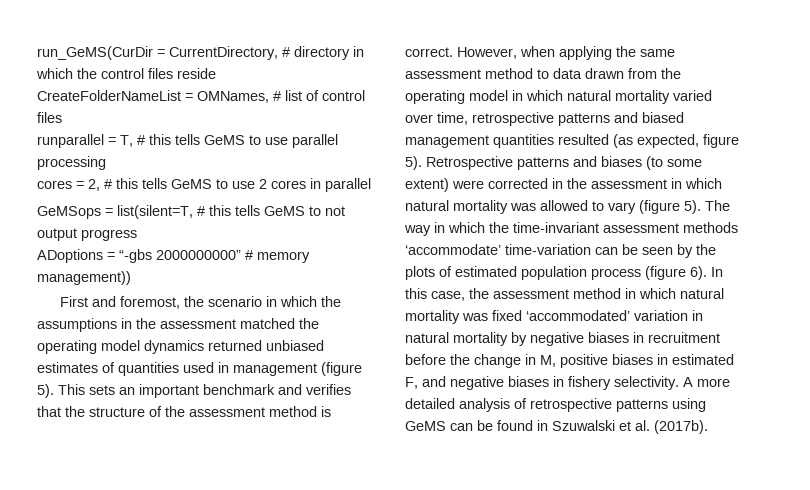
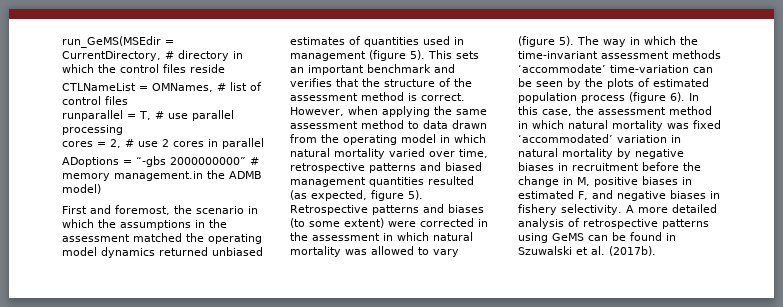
- run_GeMS(CurDir = CurrentDirectory, # directory in which the control files reside
+ run_GeMS(MSEdir = CurrentDirectory, # directory in which the control files reside
- CreateFolderNameList = OMNames, # list of control files
+ CTLNameList = OMNames, # list of control files
- runparallel = T, # this tells GeMS to use parallel processing
+ runparallel = T, # use parallel processing
- cores = 2, # this tells GeMS to use 2 cores in parallel
+ cores = 2, # use 2 cores in parallel
- GeMSops = list(silent=T, # this tells GeMS to not output progress
- ADoptions = “-gbs 2000000000” # memory management))
+ ADoptions = “-gbs 2000000000” # memory management.in the ADMB model)

